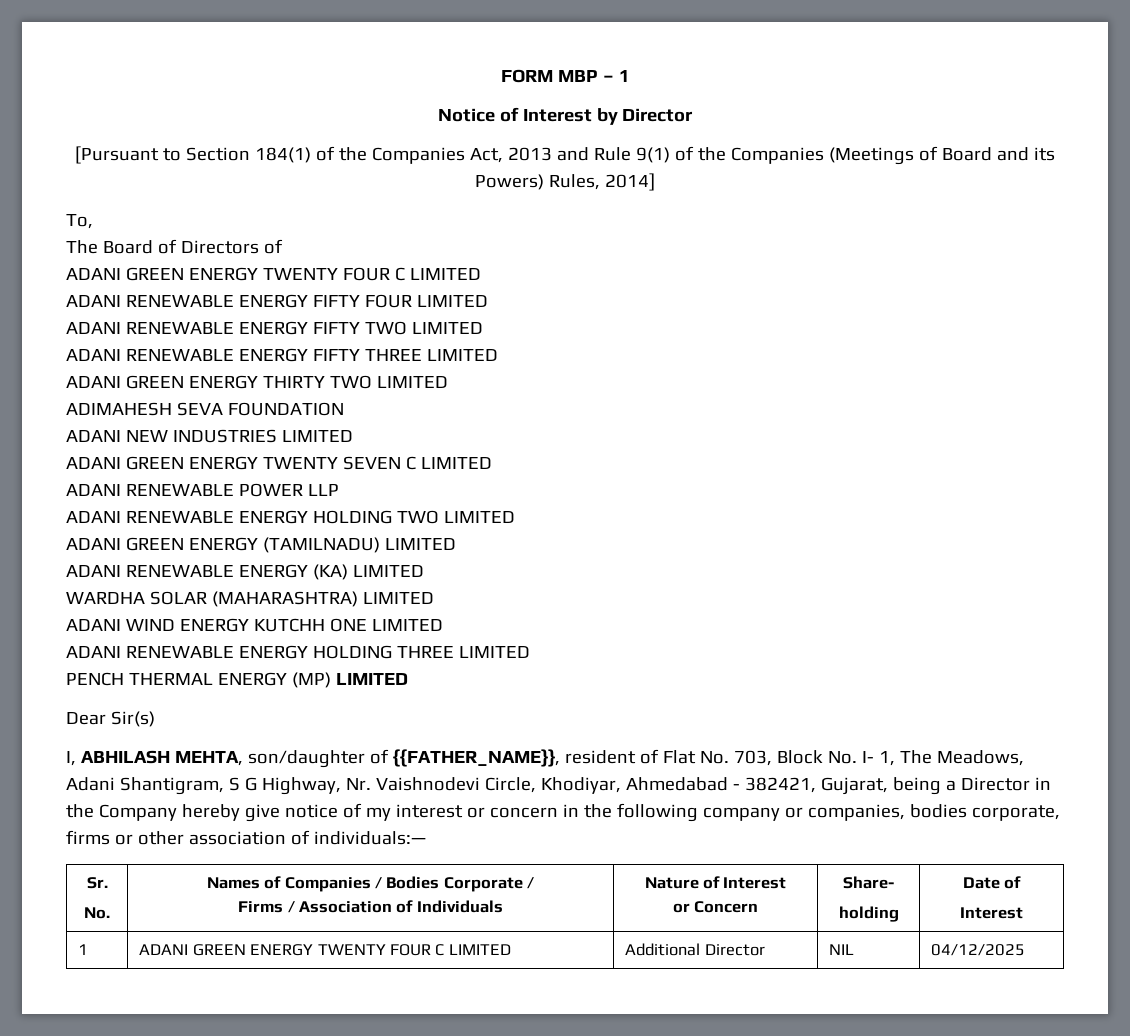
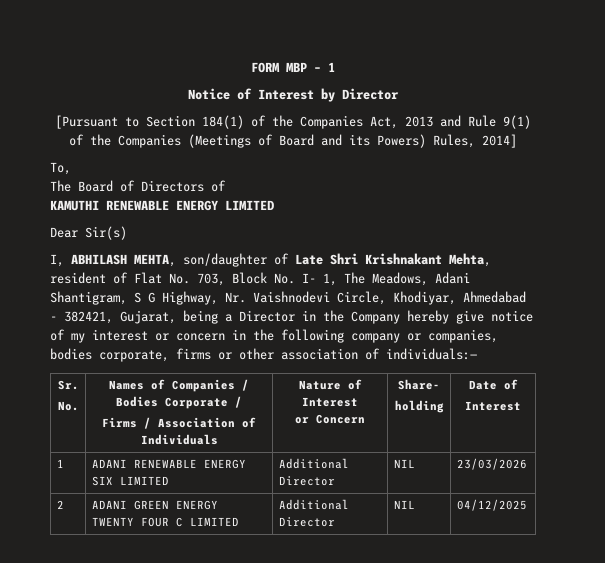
  The Board of Directors of
- ADANI GREEN ENERGY TWENTY FOUR C LIMITED
- ADANI RENEWABLE ENERGY FIFTY FOUR LIMITED
- ADANI RENEWABLE ENERGY FIFTY TWO LIMITED
- ADANI RENEWABLE ENERGY FIFTY THREE LIMITED
- ADANI GREEN ENERGY THIRTY TWO LIMITED
- ADIMAHESH SEVA FOUNDATION
- ADANI NEW INDUSTRIES LIMITED
- ADANI GREEN ENERGY TWENTY SEVEN C LIMITED
- ADANI RENEWABLE POWER LLP
- ADANI RENEWABLE ENERGY HOLDING TWO LIMITED
- ADANI GREEN ENERGY (TAMILNADU) LIMITED
- ADANI RENEWABLE ENERGY (KA) LIMITED
- WARDHA SOLAR (MAHARASHTRA) LIMITED
- ADANI WIND ENERGY KUTCHH ONE LIMITED
- ADANI RENEWABLE ENERGY HOLDING THREE LIMITED
- PENCH THERMAL ENERGY (MP) LIMITED
+ KAMUTHI RENEWABLE ENERGY LIMITED
- I, ABHILASH MEHTA, son/daughter of {{FATHER_NAME}}, resident of Flat No. 703, Block No. I- 1, The Meadows, Adani Shantigram, S G Highway, Nr. Vaishnodevi Circle, Khodiyar, Ahmedabad - 382421, Gujarat, being a Director in the Company hereby give notice of my interest or concern in the following company or companies, bodies corporate, firms or other association of individuals:—
+ I, ABHILASH MEHTA, son/daughter of Late Shri Krishnakant Mehta, resident of Flat No. 703, Block No. I- 1, The Meadows, Adani Shantigram, S G Highway, Nr. Vaishnodevi Circle, Khodiyar, Ahmedabad - 382421, Gujarat, being a Director in the Company hereby give notice of my interest or concern in the following company or companies, bodies corporate, firms or other association of individuals:—
- 1 | ADANI GREEN ENERGY TWENTY FOUR C LIMITED | Additional Director | NIL | 04/12/2025
+ 1 | ADANI RENEWABLE ENERGY SIX LIMITED | Additional Director | NIL | 23/03/2026
+ 2 | ADANI GREEN ENERGY TWENTY FOUR C LIMITED | Additional Director | NIL | 04/12/2025

